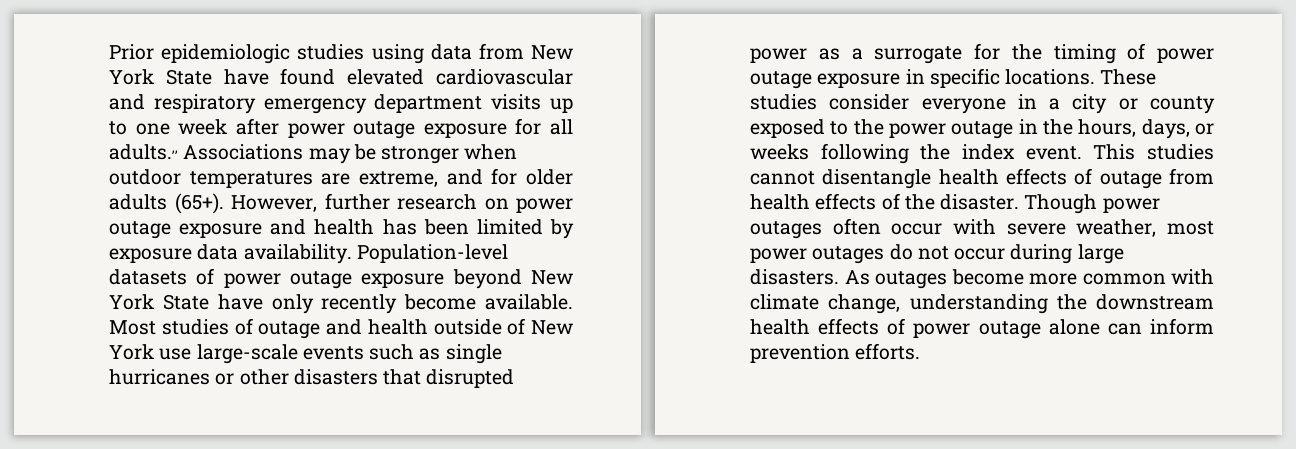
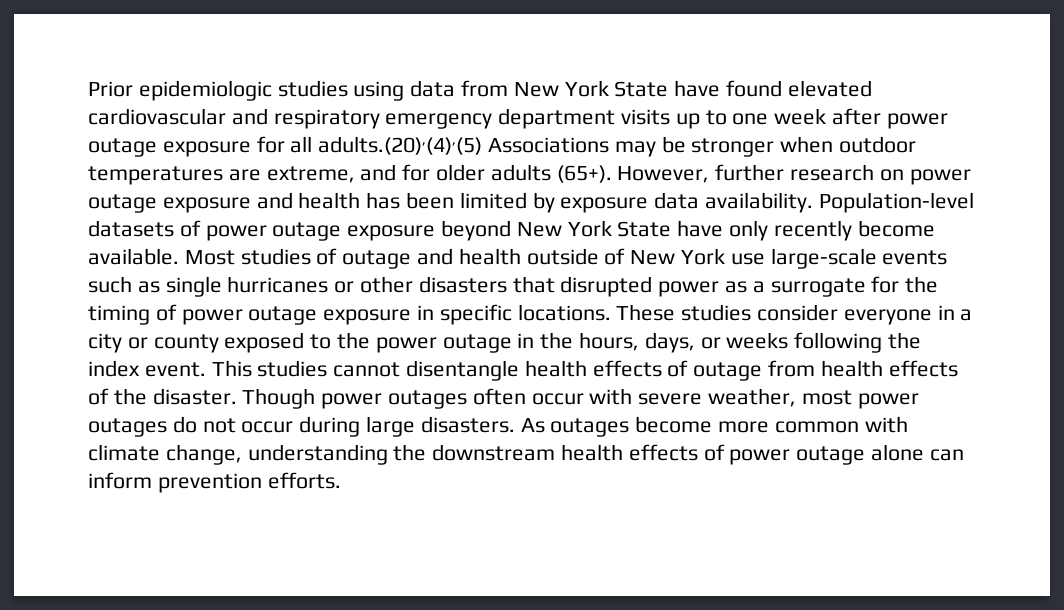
- Prior epidemiologic studies using data from New York State have found elevated cardiovascular and respiratory emergency department visits up to one week after power outage exposure for all adults.,, Associations may be stronger when outdoor temperatures are extreme, and for older adults (65+).
+ Prior epidemiologic studies using data from New York State have found elevated cardiovascular and respiratory emergency department visits up to one week after power outage exposure for all adults.(20),(4),(5) Associations may be stronger when outdoor temperatures are extreme, and for older adults (65+).

